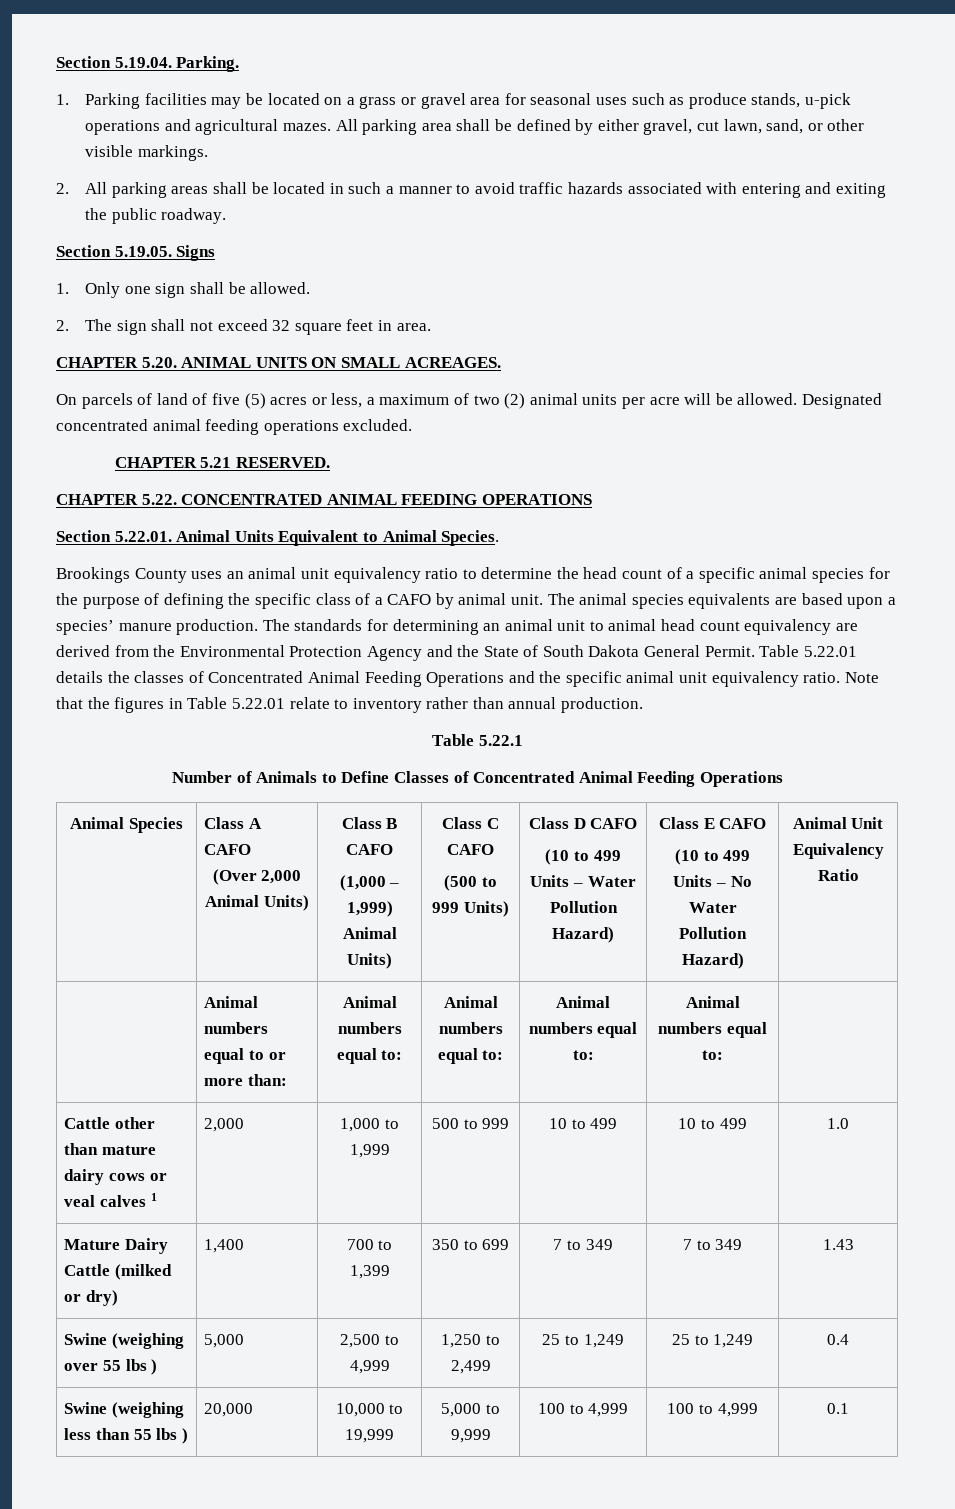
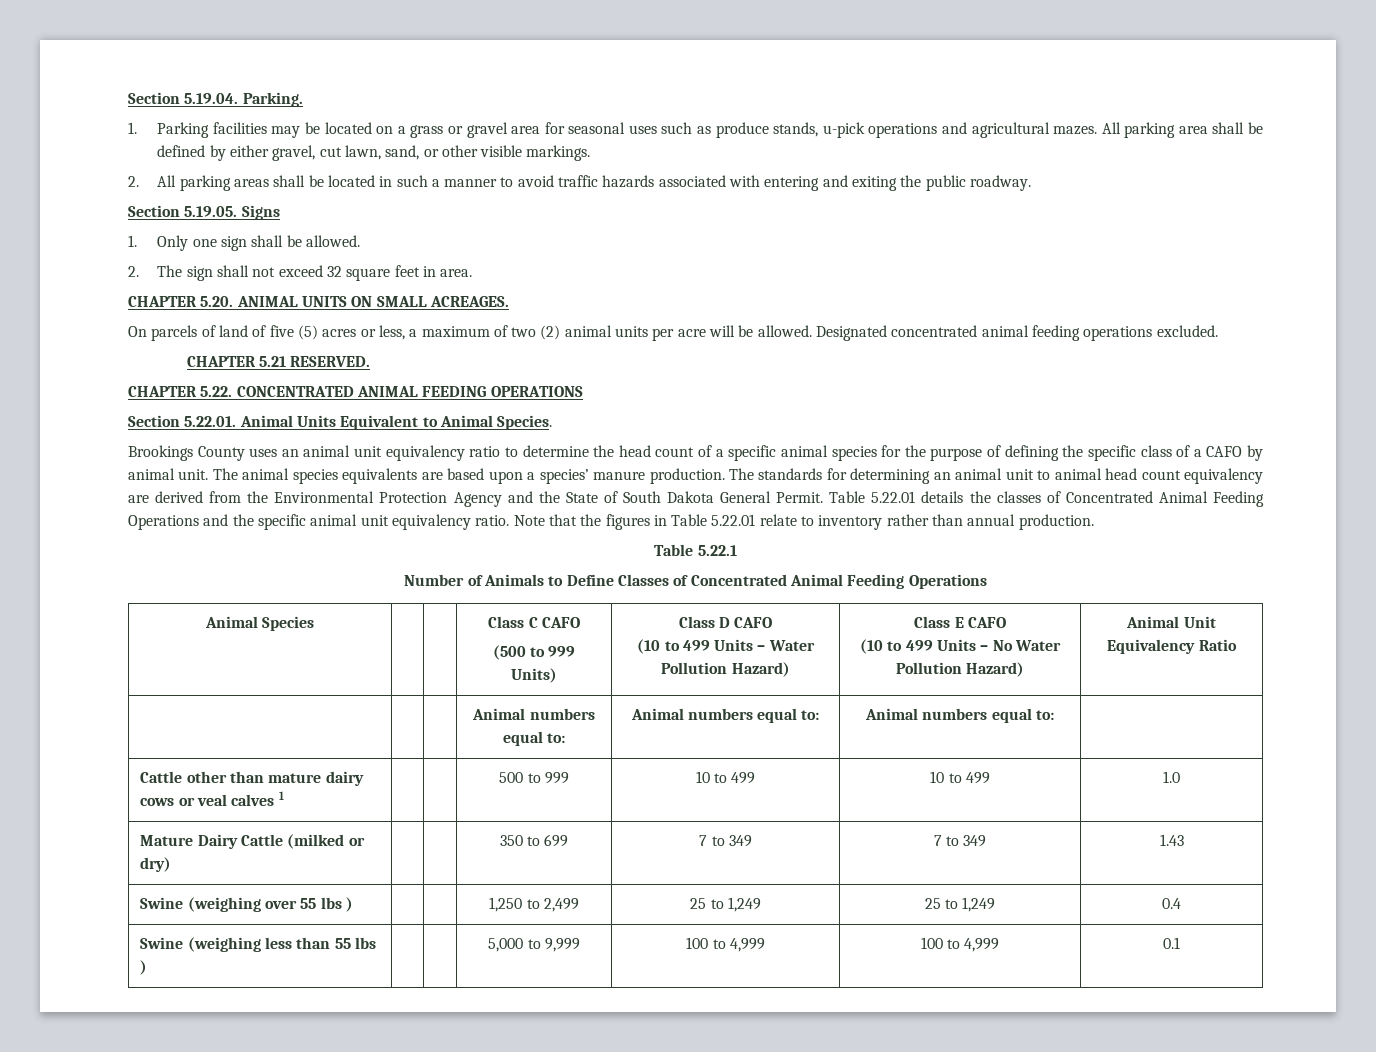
- Class A CAFO
- (Over 2,000 Animal Units) | Class B CAFO
- (1,000 – 1,999) Animal Units)
- | Animal numbers equal to or more than: | Animal numbers equal to: | Animal numbers equal to: | Animal numbers equal to: | Animal numbers equal to: |
+ | | | Animal numbers equal to: | Animal numbers equal to: | Animal numbers equal to: |
- Cattle other than mature dairy cows or veal calves 1 | 2,000 | 1,000 to 1,999 | 500 to 999 | 10 to 499 | 10 to 499 | 1.0
+ Cattle other than mature dairy cows or veal calves 1 | | | 500 to 999 | 10 to 499 | 10 to 499 | 1.0
- Mature Dairy Cattle (milked or dry) | 1,400 | 700 to 1,399 | 350 to 699 | 7 to 349 | 7 to 349 | 1.43
+ Mature Dairy Cattle (milked or dry) | | | 350 to 699 | 7 to 349 | 7 to 349 | 1.43
- Swine (weighing over 55 lbs ) | 5,000 | 2,500 to 4,999 | 1,250 to 2,499 | 25 to 1,249 | 25 to 1,249 | 0.4
+ Swine (weighing over 55 lbs ) | | | 1,250 to 2,499 | 25 to 1,249 | 25 to 1,249 | 0.4
- Swine (weighing less than 55 lbs ) | 20,000 | 10,000 to 19,999 | 5,000 to 9,999 | 100 to 4,999 | 100 to 4,999 | 0.1
+ Swine (weighing less than 55 lbs ) | | | 5,000 to 9,999 | 100 to 4,999 | 100 to 4,999 | 0.1

